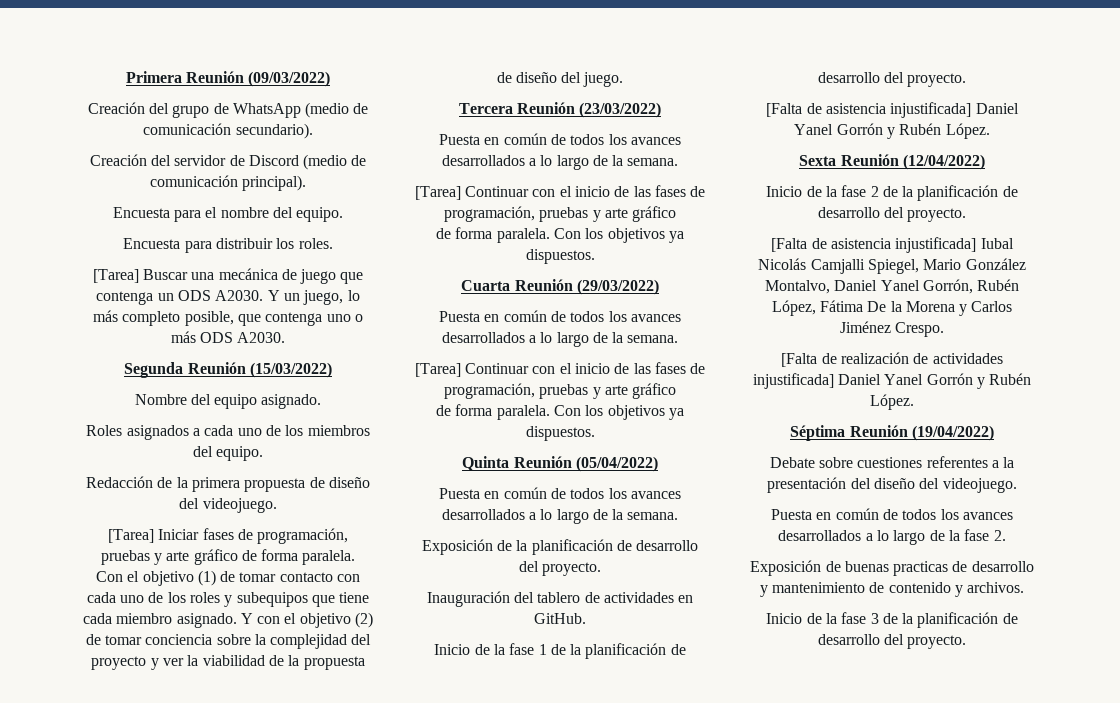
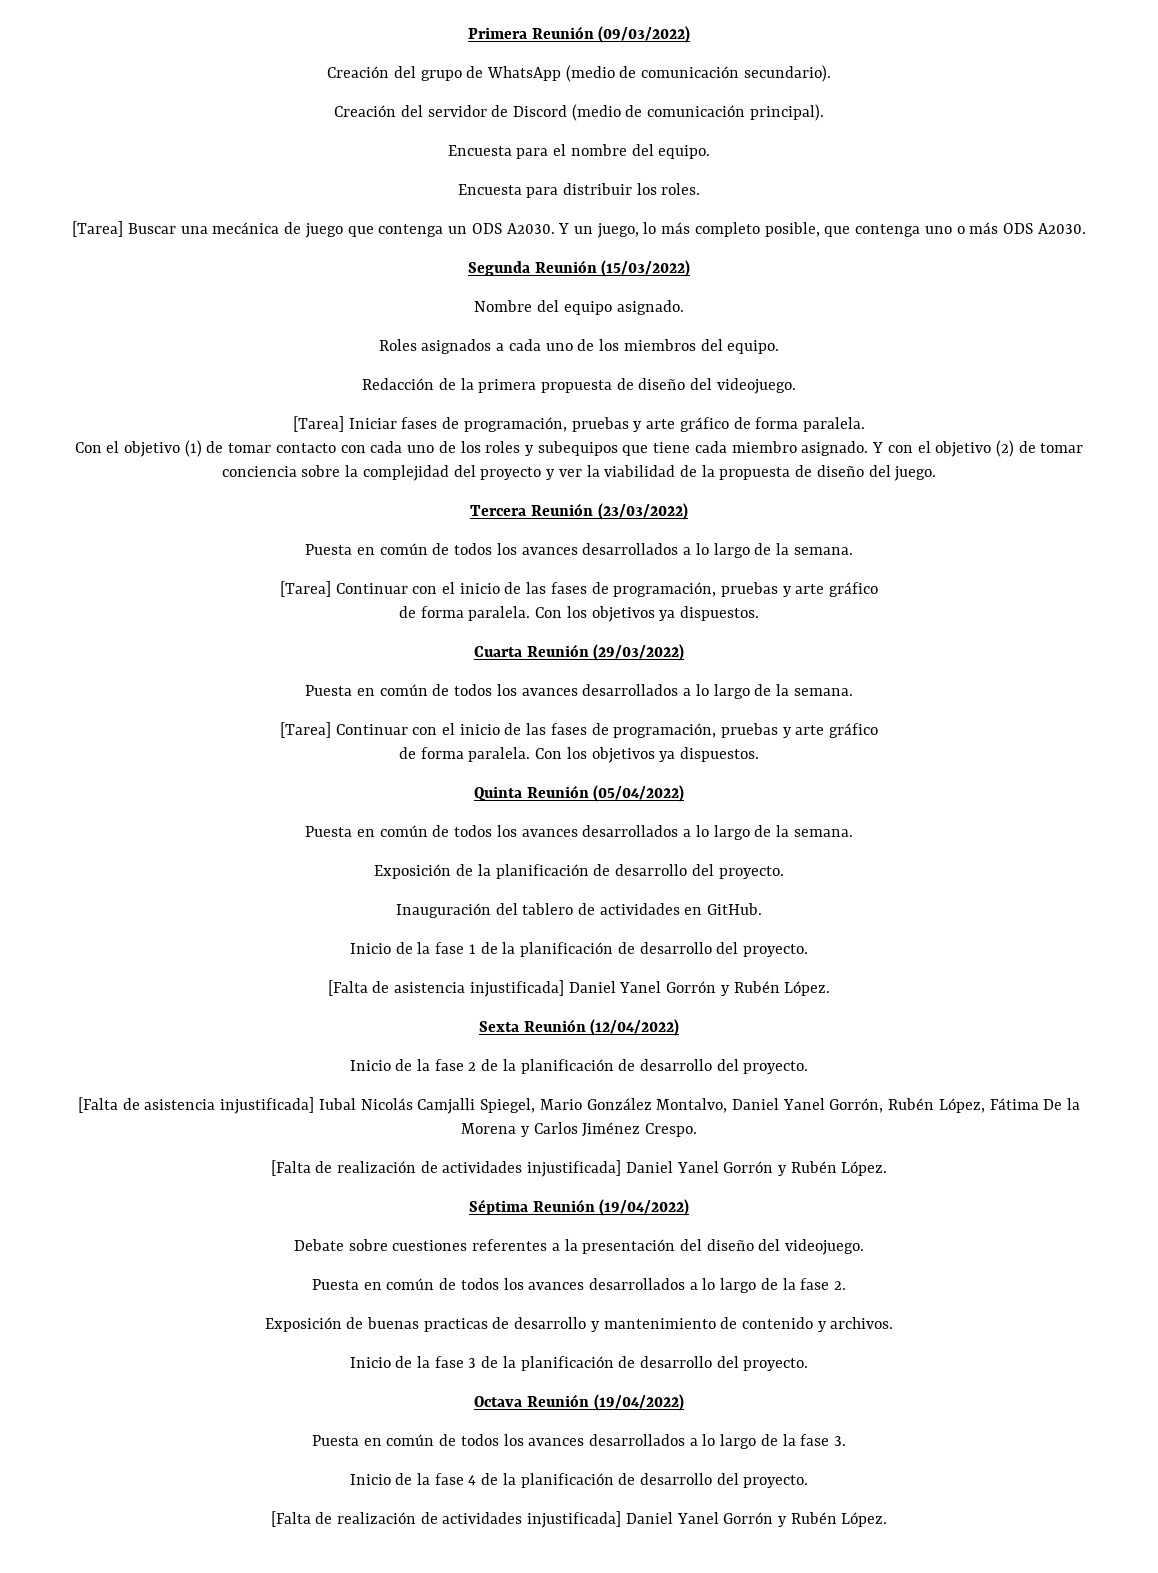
+ Octava Reunión (19/04/2022)
+ Puesta en común de todos los avances desarrollados a lo largo de la fase 3.
+ Inicio de la fase 4 de la planificación de desarrollo del proyecto.
+ [Falta de realización de actividades injustificada] Daniel Yanel Gorrón y Rubén López.

